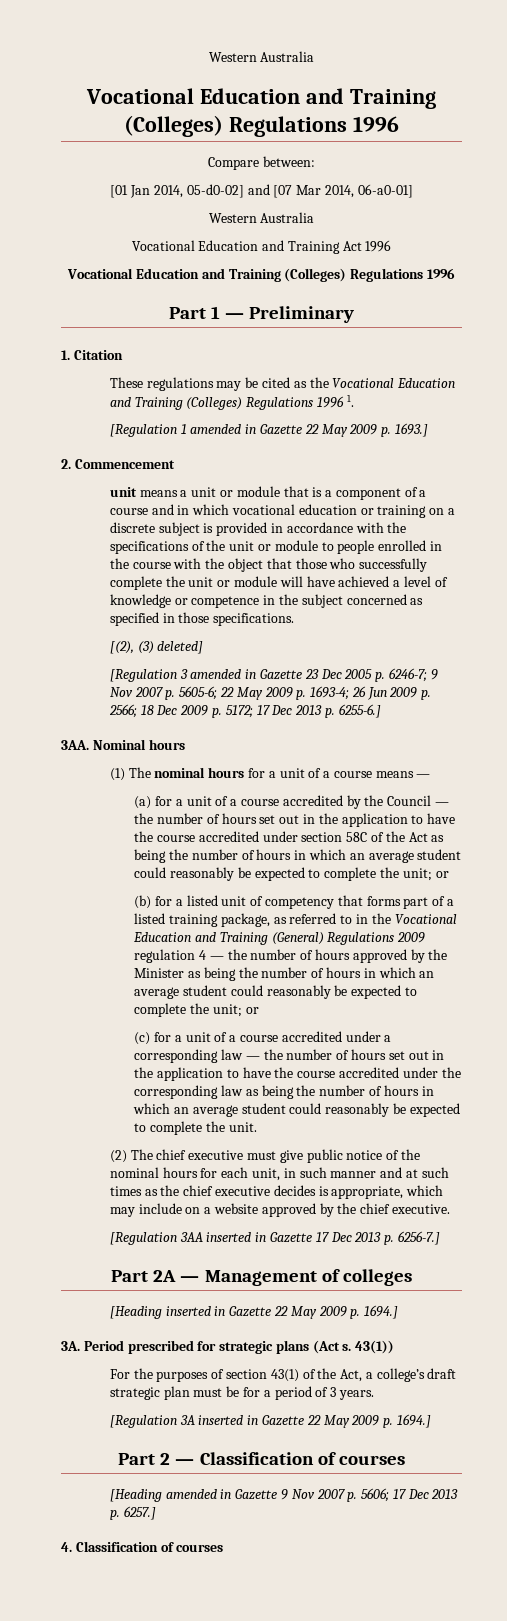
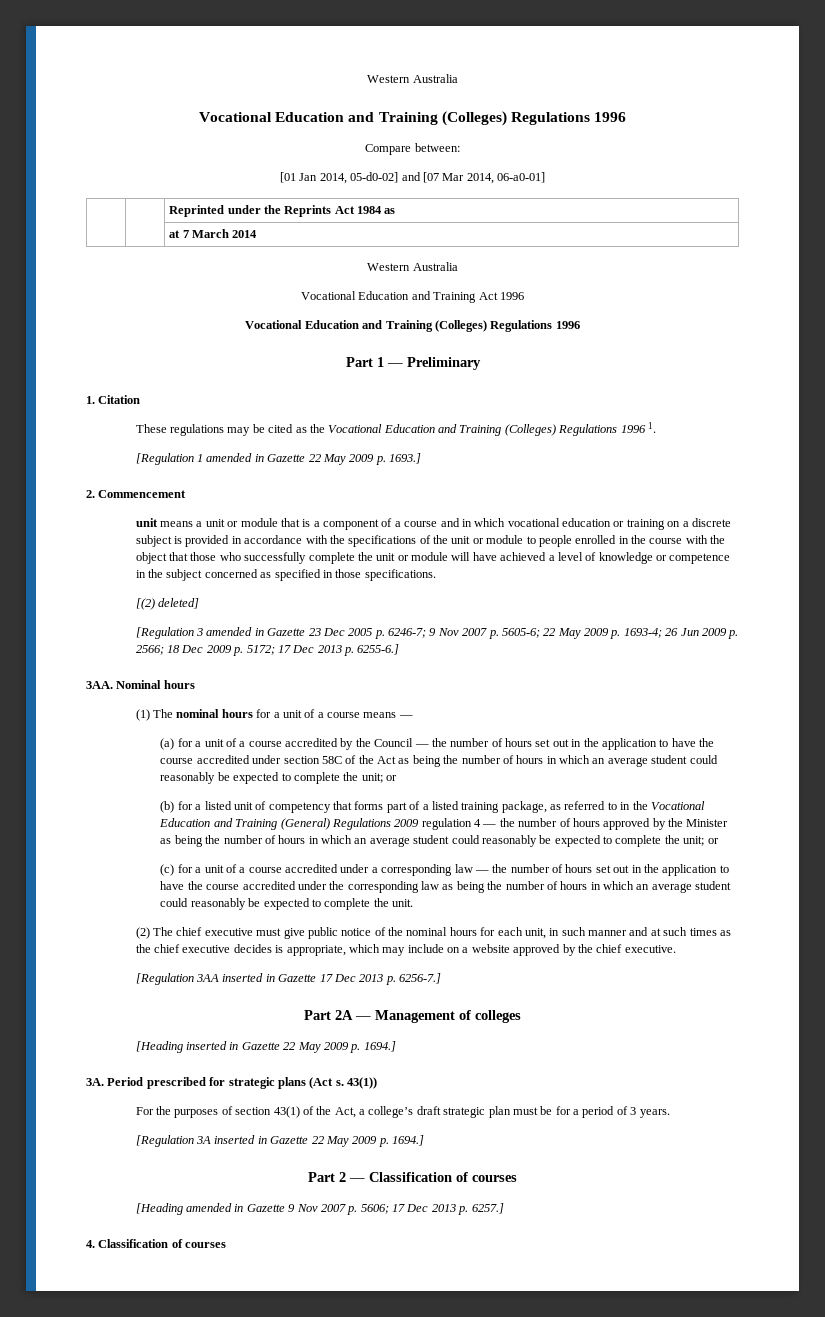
+ | | Reprinted under the Reprints Act 1984 as
+ | | at 7 March 2014
- [(2), (3) deleted]
+ [(2) deleted]

